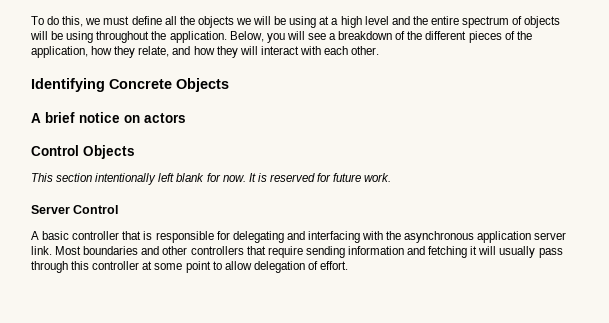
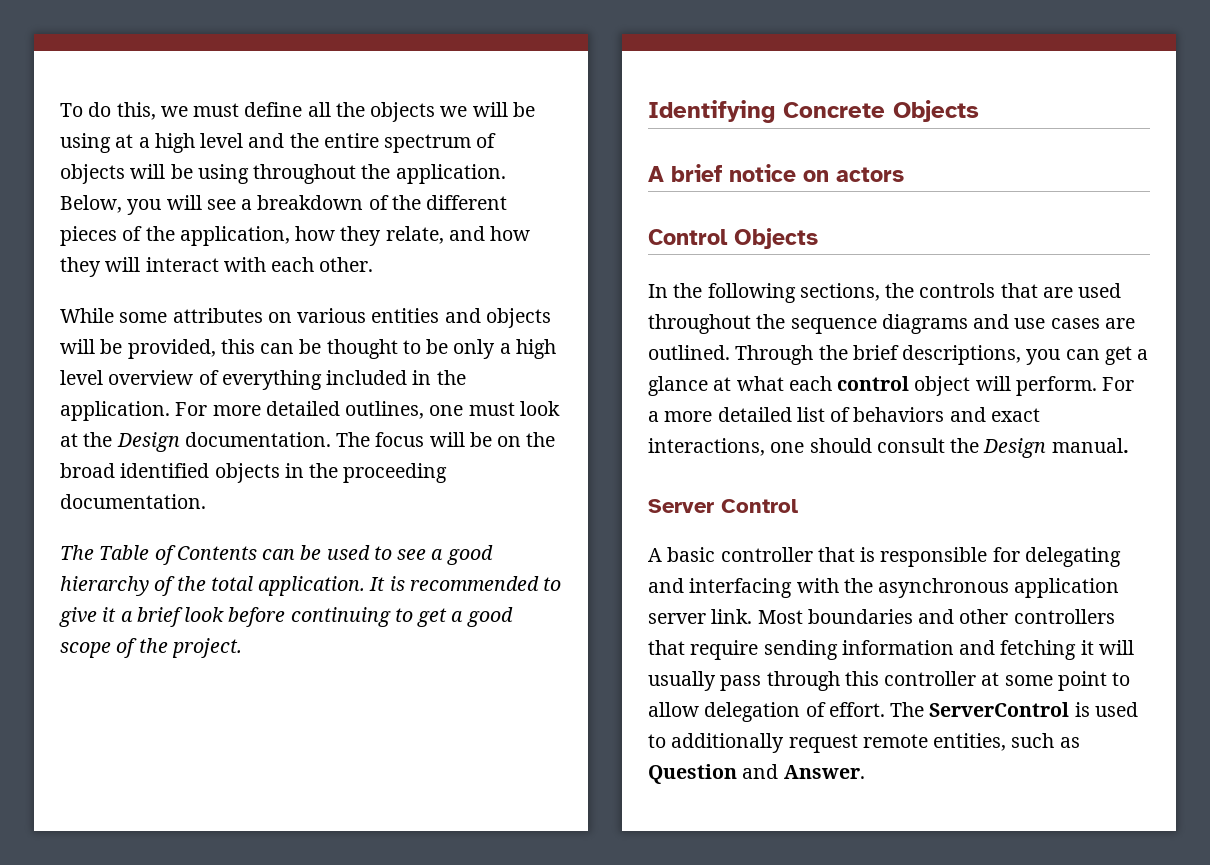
+ While some attributes on various entities and objects will be provided, this can be thought to be only a high level overview of everything included in the application. For more detailed outlines, one must look at the Design documentation. The focus will be on the broad identified objects in the proceeding documentation.
+ The Table of Contents can be used to see a good hierarchy of the total application. It is recommended to give it a brief look before continuing to get a good scope of the project.
- This section intentionally left blank for now. It is reserved for future work.
+ In the following sections, the controls that are used throughout the sequence diagrams and use cases are outlined. Through the brief descriptions, you can get a glance at what each control object will perform. For a more detailed list of behaviors and exact interactions, one should consult the Design manual.
+ The ServerControl is used to additionally request remote entities, such as Question and Answer.

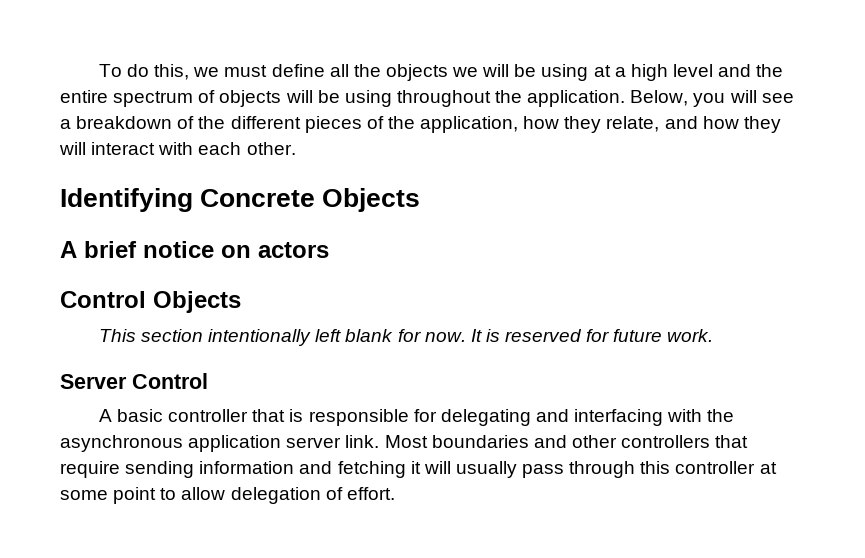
- While some attributes on various entities and objects will be provided, this can be thought to be only a high level overview of everything included in the application. For more detailed outlines, one must look at the Design documentation. The focus will be on the broad identified objects in the proceeding documentation.
- The Table of Contents can be used to see a good hierarchy of the total application. It is recommended to give it a brief look before continuing to get a good scope of the project.
- In the following sections, the controls that are used throughout the sequence diagrams and use cases are outlined. Through the brief descriptions, you can get a glance at what each control object will perform. For a more detailed list of behaviors and exact interactions, one should consult the Design manual.
+ This section intentionally left blank for now. It is reserved for future work.
- The ServerControl is used to additionally request remote entities, such as Question and Answer.

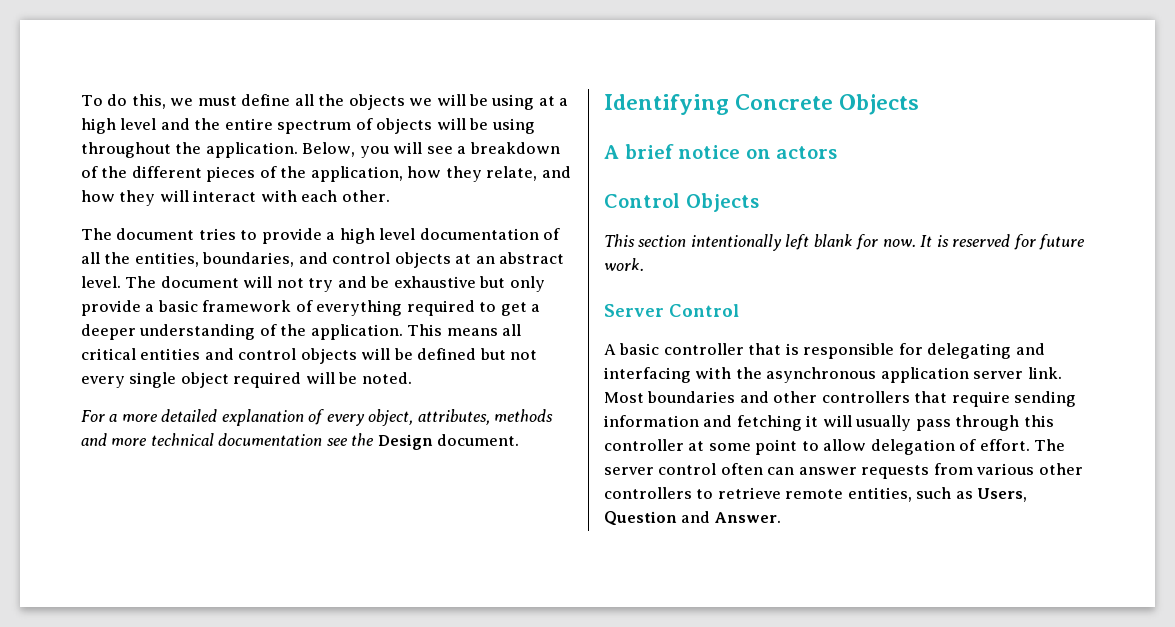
+ The document tries to provide a high level documentation of all the entities, boundaries, and control objects at an abstract level. The document will not try and be exhaustive but only provide a basic framework of everything required to get a deeper understanding of the application. This means all critical entities and control objects will be defined but not every single object required will be noted.
+ For a more detailed explanation of every object, attributes, methods and more technical documentation see the Design document.
+ The server control often can answer requests from various other controllers to retrieve remote entities, such as Users, Question and Answer.

